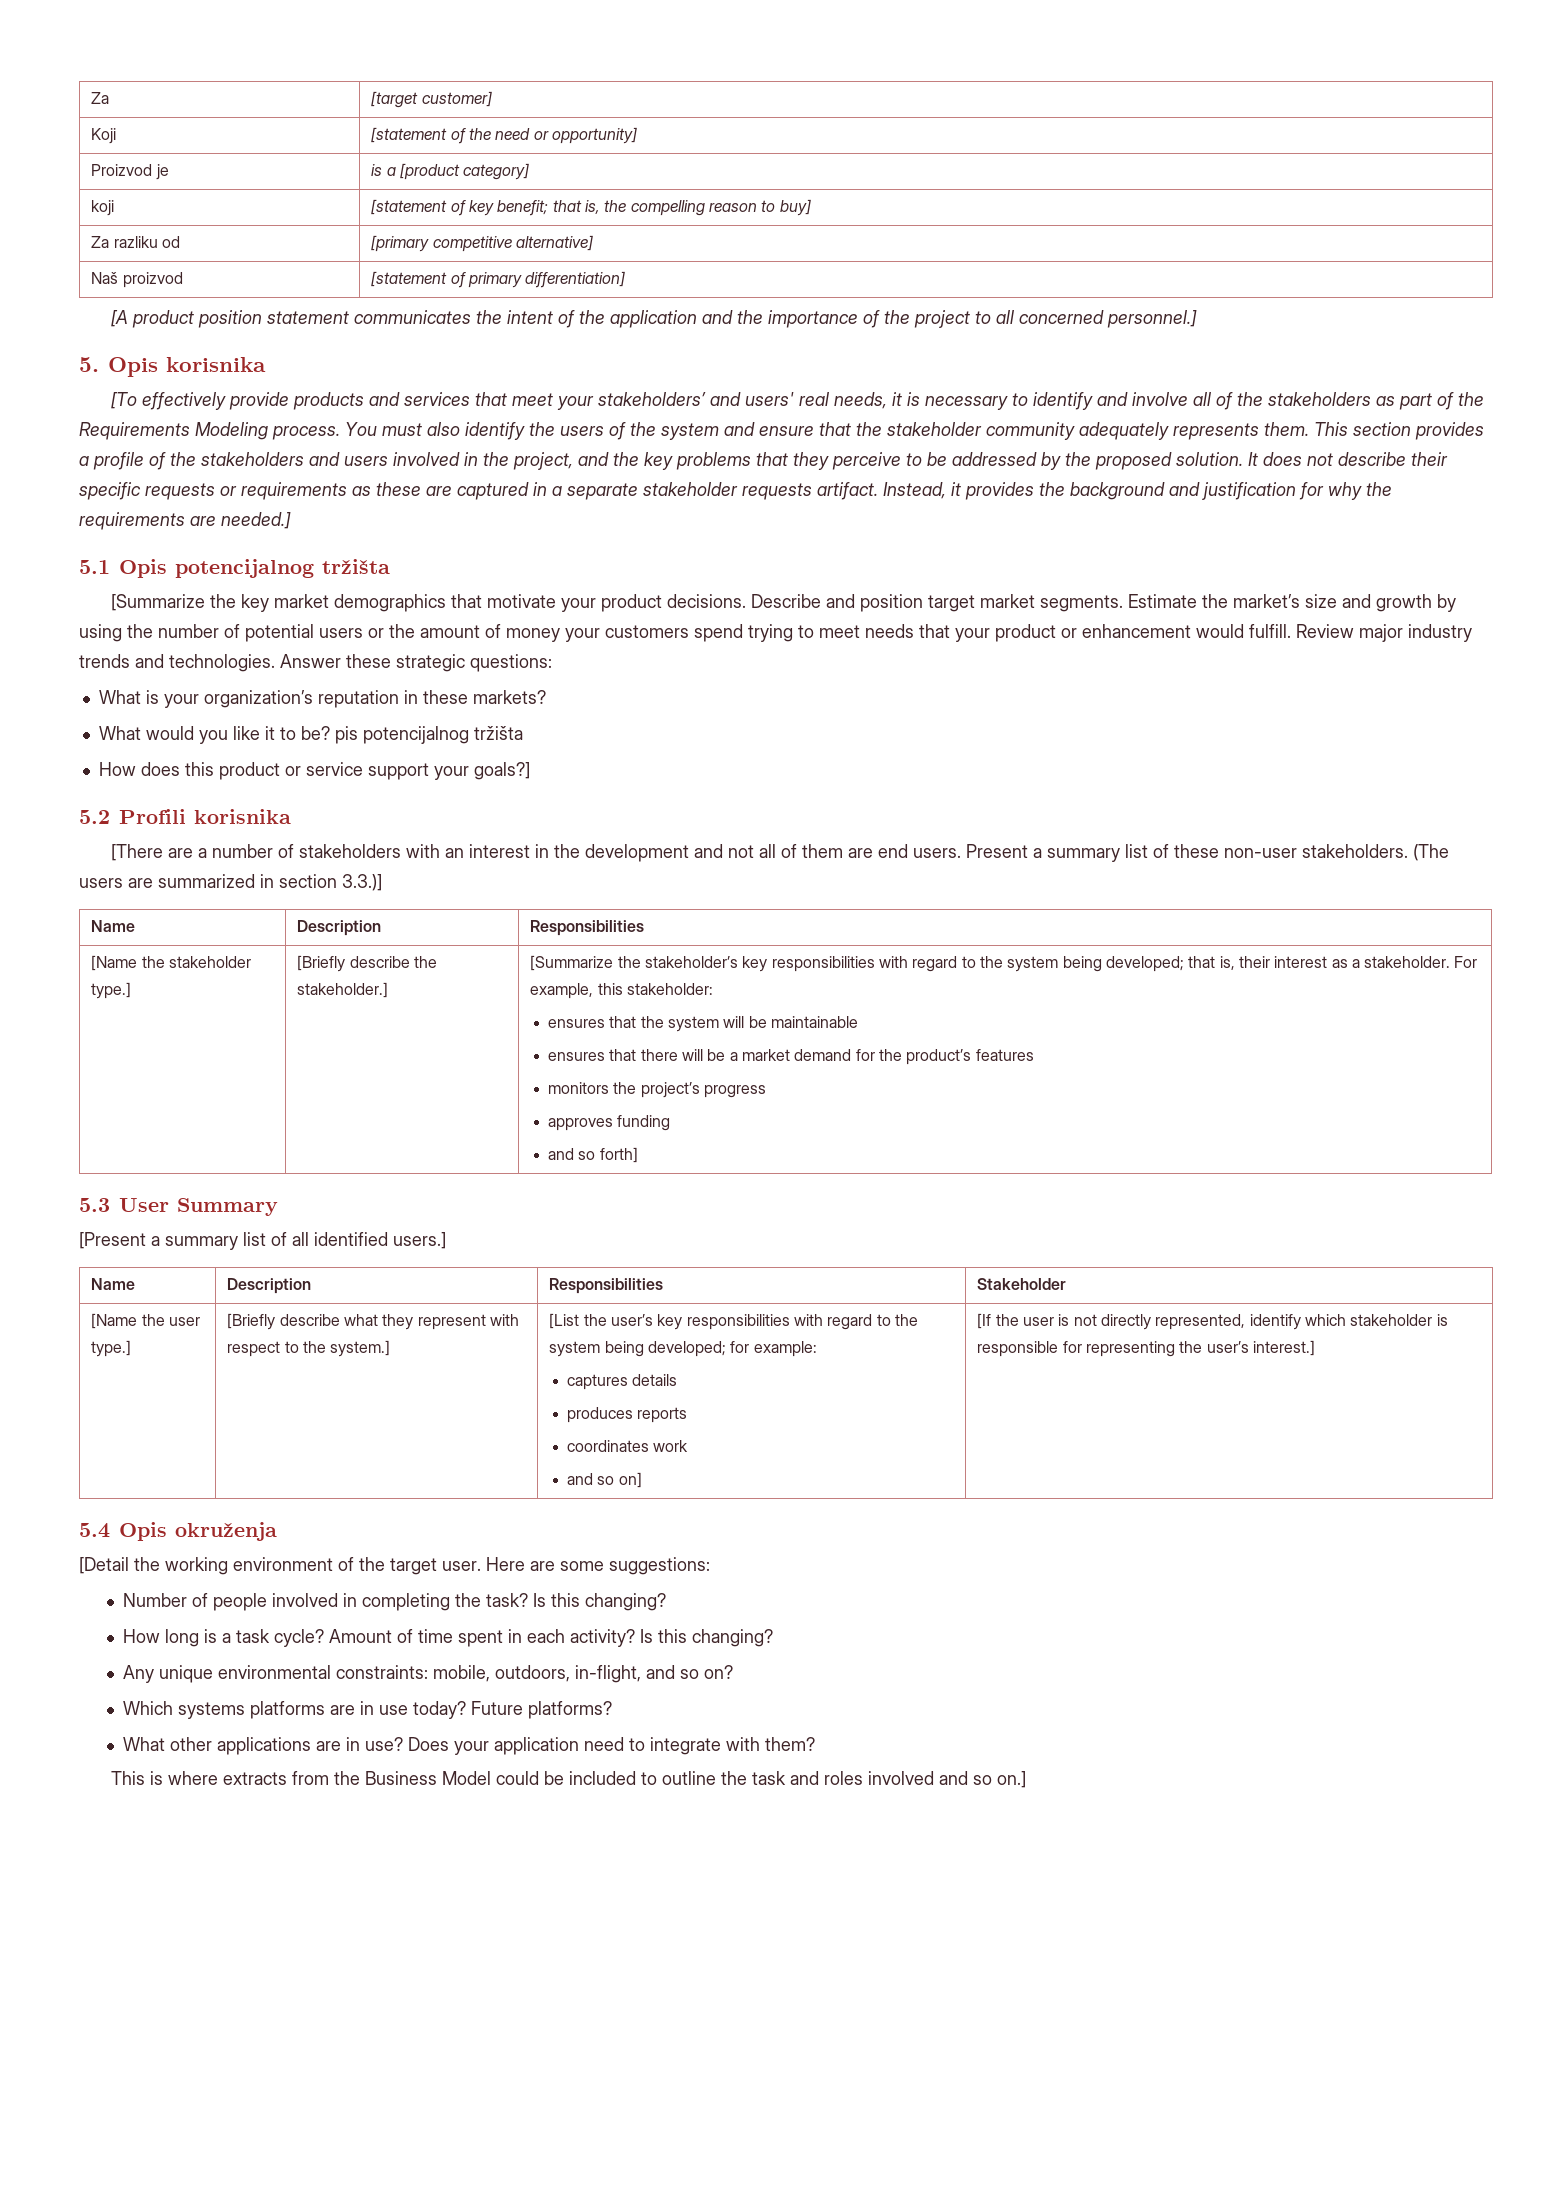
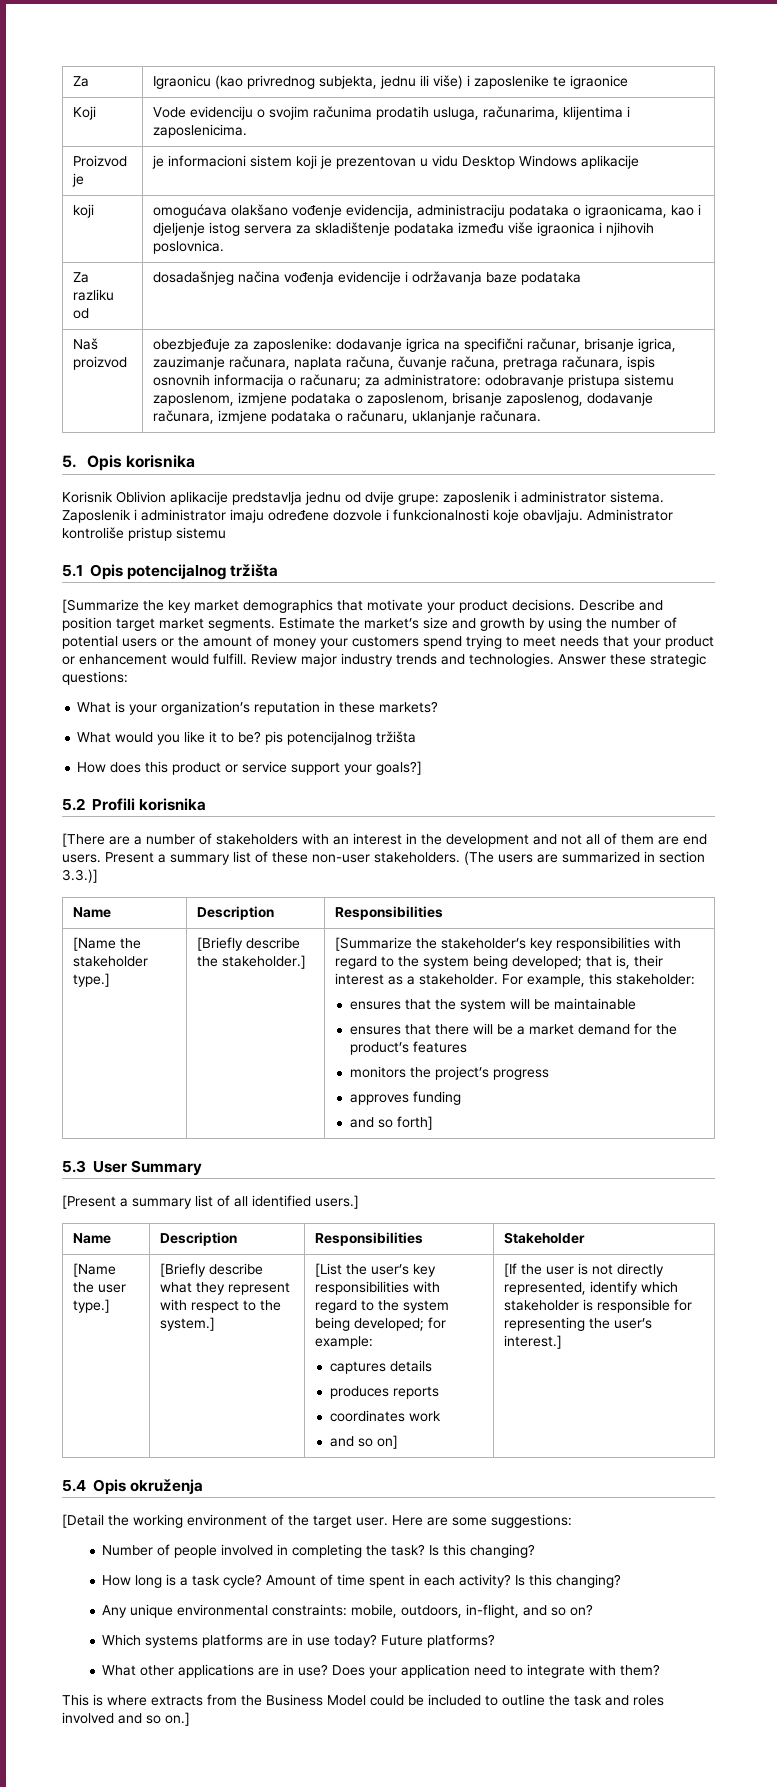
- Za | [target customer]
- Koji | [statement of the need or opportunity]
- Proizvod je | is a [product category]
- koji | [statement of key benefit; that is, the compelling reason to buy]
- Za razliku od | [primary competitive alternative]
- Naš proizvod | [statement of primary differentiation]
- [A product position statement communicates the intent of the application and the importance of the project to all concerned personnel.]
+ Za | Igraonicu (kao privrednog subjekta, jednu ili više) i zaposlenike te igraonice
+ Koji | Vode evidenciju o svojim računima prodatih usluga, računarima, klijentima i zaposlenicima.
+ Proizvod je | je informacioni sistem koji je prezentovan u vidu Desktop Windows aplikacije
+ koji | omogućava olakšano vođenje evidencija, administraciju podataka o igraonicama, kao i djeljenje istog servera za skladištenje podataka između više igraonica i njihovih poslovnica.
+ Za razliku od | dosadašnjeg načina vođenja evidencije i održavanja baze podataka
+ Naš proizvod | obezbjeđuje za zaposlenike: dodavanje igrica na specifični računar, brisanje igrica, zauzimanje računara, naplata računa, čuvanje računa, pretraga računara, ispis osnovnih informacija o računaru; za administratore: odobravanje pristupa sistemu zaposlenom, izmjene podataka o zaposlenom, brisanje zaposlenog, dodavanje računara, izmjene podataka o računaru, uklanjanje računara.
  5. Opis korisnika
- [To effectively provide products and services that meet your stakeholders’ and users' real needs, it is necessary to identify and involve all of the stakeholders as part of the Requirements Modeling process. You must also identify the users of the system and ensure that the stakeholder community adequately represents them. This section provides a profile of the stakeholders and users involved in the project, and the key problems that they perceive to be addressed by the proposed solution. It does not describe their specific requests or requirements as these are captured in a separate stakeholder requests artifact. Instead, it provides the background and justification for why the requirements are needed.]
+ Korisnik Oblivion aplikacije predstavlja jednu od dvije grupe: zaposlenik i administrator sistema. Zaposlenik i administrator imaju određene dozvole i funkcionalnosti koje obavljaju. Administrator kontroliše pristup sistemu

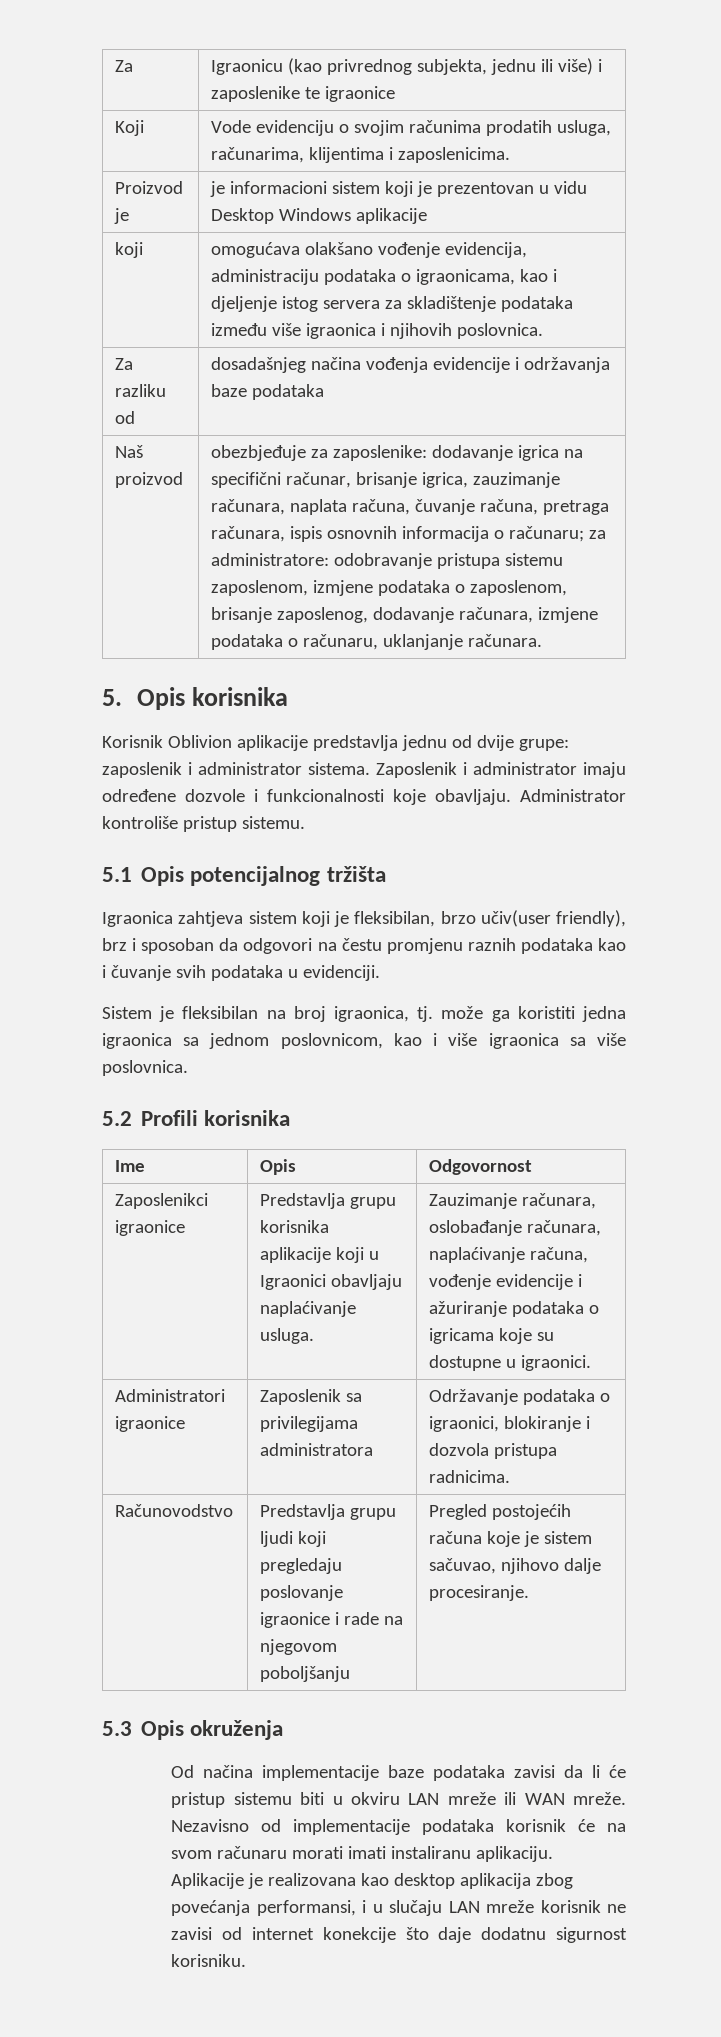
- Administrator kontroliše pristup sistemu
+ Administrator kontroliše pristup sistemu.
- [Summarize the key market demographics that motivate your product decisions. Describe and position target market segments. Estimate the market’s size and growth by using the number of potential users or the amount of money your customers spend trying to meet needs that your product or enhancement would fulfill. Review major industry trends and technologies. Answer these strategic questions:
- What is your organization’s reputation in these markets?
- What would you like it to be? pis potencijalnog tržišta
- How does this product or service support your goals?]
+ Igraonica zahtjeva sistem koji je fleksibilan, brzo učiv(user friendly), brz i sposoban da odgovori na čestu promjenu raznih podataka kao i čuvanje svih podataka u evidenciji.
+ Sistem je fleksibilan na broj igraonica, tj. može ga koristiti jedna igraonica sa jednom poslovnicom, kao i više igraonica sa više poslovnica.
  5.2 Profili korisnika
- [There are a number of stakeholders with an interest in the development and not all of them are end users. Present a summary list of these non-user stakeholders. (The users are summarized in section 3.3.)]
- Name | Description | Responsibilities
- [Name the stakeholder type.] | [Briefly describe the stakeholder.] | [Summarize the stakeholder’s key responsibilities with regard to the system being developed; that is, their interest as a stakeholder. For example, this stakeholder:
- ensures that the system will be maintainable
- ensures that there will be a market demand for the product’s features
- monitors the project’s progress
- approves funding
- and so forth]
- 5.3 User Summary
- [Present a summary list of all identified users.]
- Name | Description | Responsibilities | Stakeholder
- [Name the user type.] | [Briefly describe what they represent with respect to the system.] | [List the user’s key responsibilities with regard to the system being developed; for example:
- captures details
- produces reports
- coordinates work
- and so on] | [If the user is not directly represented, identify which stakeholder is responsible for representing the user’s interest.]
- 5.4 Opis okruženja
- [Detail the working environment of the target user. Here are some suggestions:
- Number of people involved in completing the task? Is this changing?
- How long is a task cycle? Amount of time spent in each activity? Is this changing?
- Any unique environmental constraints: mobile, outdoors, in-flight, and so on?
- Which systems platforms are in use today? Future platforms?
- What other applications are in use? Does your application need to integrate with them?
- This is where extracts from the Business Model could be included to outline the task and roles involved and so on.]
+ Ime | Opis | Odgovornost
+ Zaposlenikci igraonice | Predstavlja grupu korisnika aplikacije koji u Igraonici obavljaju naplaćivanje usluga. | Zauzimanje računara, oslobađanje računara, naplaćivanje računa, vođenje evidencije i ažuriranje podataka o igricama koje su dostupne u igraonici.
+ Administratori igraonice | Zaposlenik sa privilegijama administratora | Održavanje podataka o igraonici, blokiranje i dozvola pristupa radnicima.
+ Računovodstvo | Predstavlja grupu ljudi koji pregledaju poslovanje igraonice i rade na njegovom poboljšanju | Pregled postojećih računa koje je sistem sačuvao, njihovo dalje procesiranje.
+ 5.3 Opis okruženja
+ Od načina implementacije baze podataka zavisi da li će pristup sistemu biti u okviru LAN mreže ili WAN mreže. Nezavisno od implementacije podataka korisnik će na svom računaru morati imati instaliranu aplikaciju. Aplikacije je realizovana kao desktop aplikacija zbog povećanja performansi, i u slučaju LAN mreže korisnik ne zavisi od internet konekcije što daje dodatnu sigurnost korisniku.

